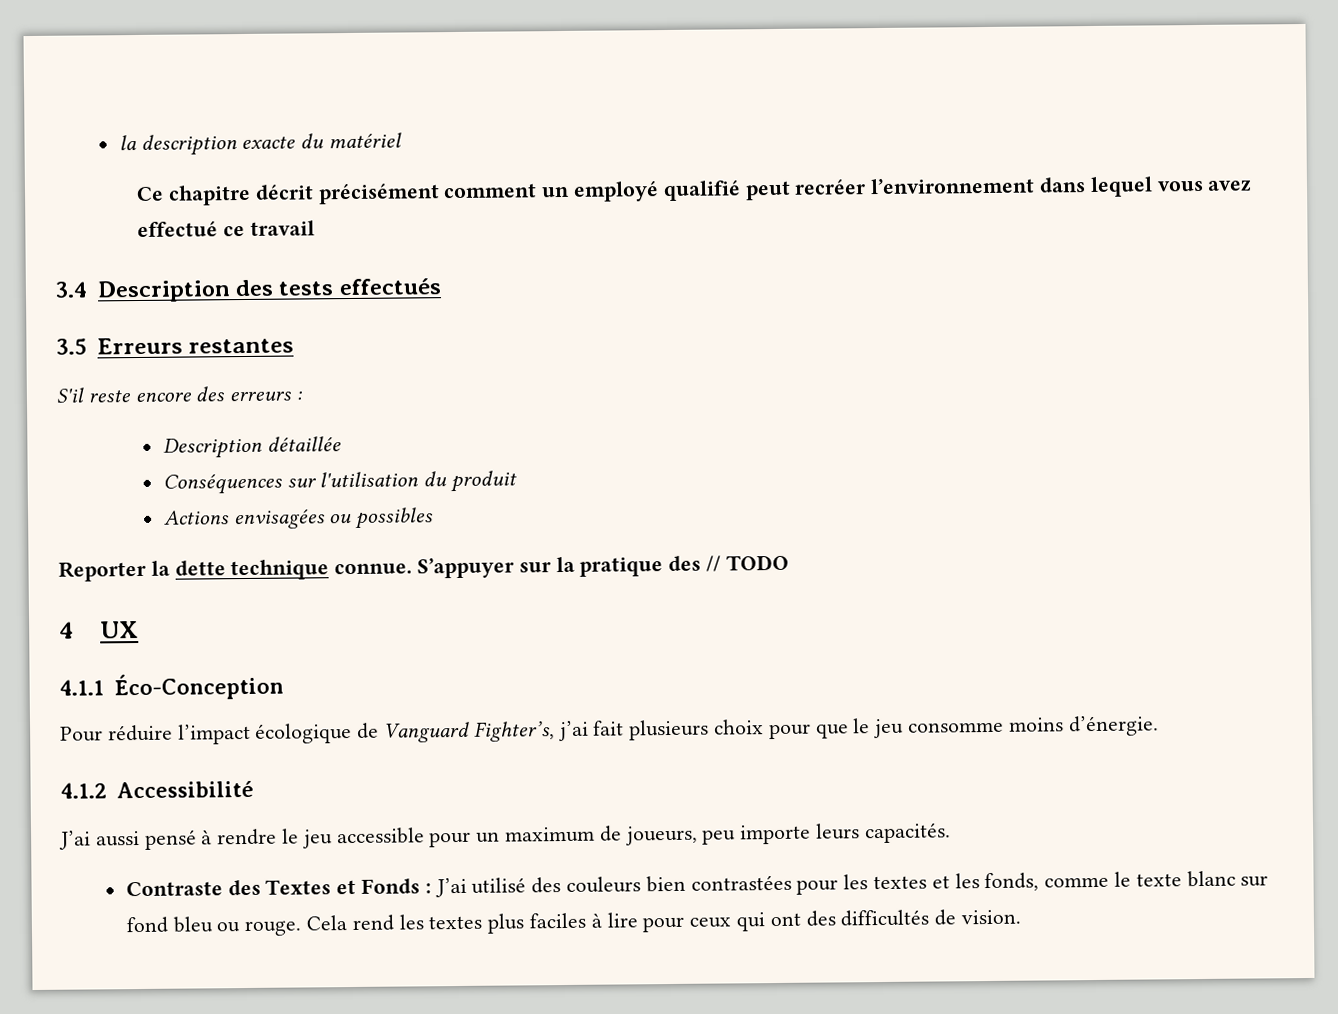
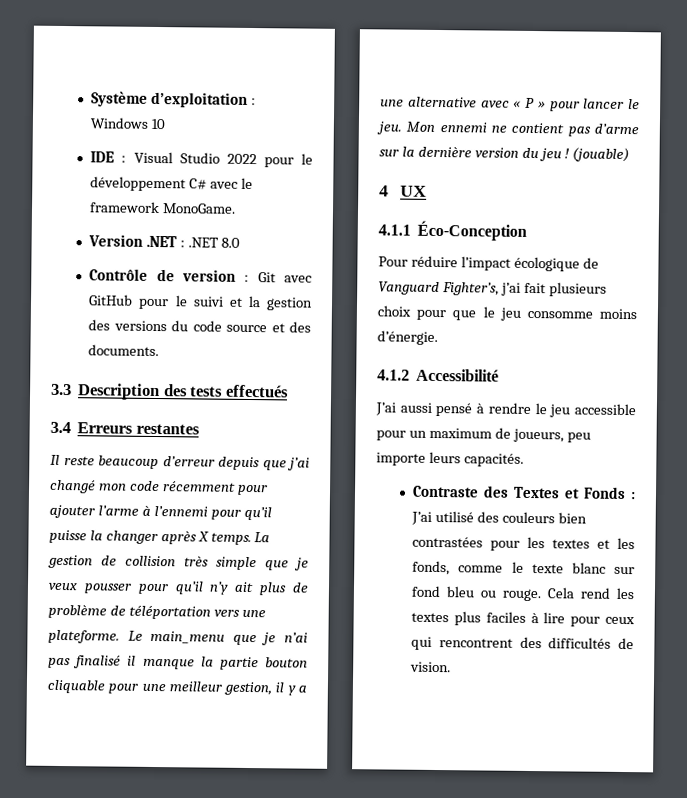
- la description exacte du matériel
- Ce chapitre décrit précisément comment un employé qualifié peut recréer l’environnement dans lequel vous avez effectué ce travail
- 3.4 Description des tests effectués
+ Système d’exploitation : Windows 10
+ IDE : Visual Studio 2022 pour le développement C# avec le framework MonoGame.
+ Version .NET : .NET 8.0
+ Contrôle de version : Git avec GitHub pour le suivi et la gestion des versions du code source et des documents.
+ 3.3 Description des tests effectués
- 3.5 Erreurs restantes
+ 3.4 Erreurs restantes
- S'il reste encore des erreurs :
- Description détaillée
- Conséquences sur l'utilisation du produit
- Actions envisagées ou possibles
- Reporter la dette technique connue. S’appuyer sur la pratique des // TODO
+ Il reste beaucoup d’erreur depuis que j’ai changé mon code récemment pour ajouter l’arme à l’ennemi pour qu’il puisse la changer après X temps. La gestion de collision très simple que je veux pousser pour qu’il n’y ait plus de problème de téléportation vers une plateforme. Le main_menu que je n’ai pas finalisé il manque la partie bouton cliquable pour une meilleur gestion, il y a une alternative avec « P » pour lancer le jeu. Mon ennemi ne contient pas d’arme sur la dernière version du jeu ! (jouable)
- Cela rend les textes plus faciles à lire pour ceux qui ont des difficultés de vision.
+ Cela rend les textes plus faciles à lire pour ceux qui rencontrent des difficultés de vision.

